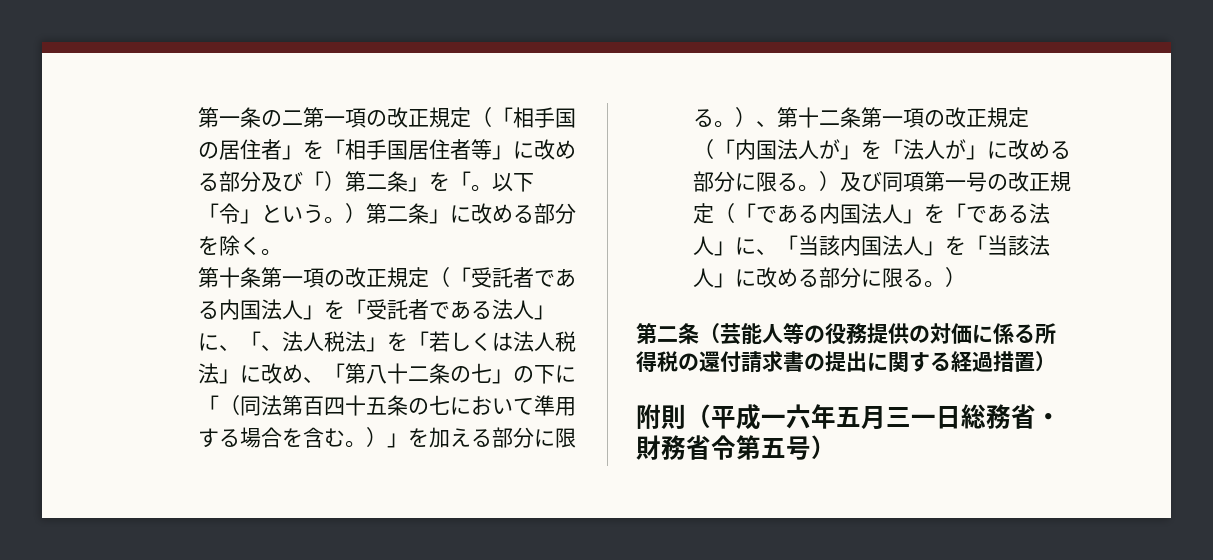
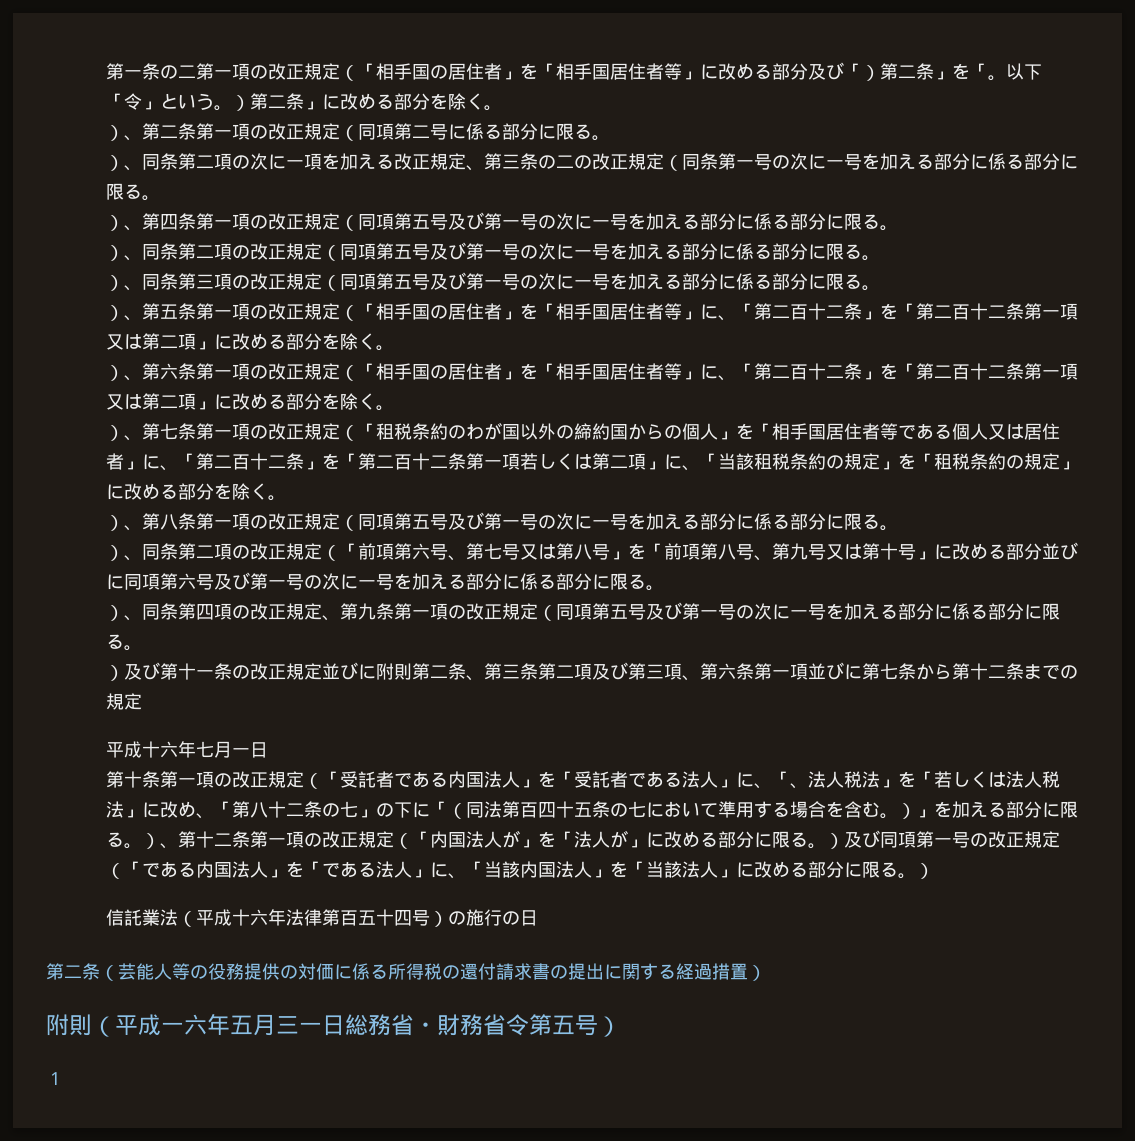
+ ）、第二条第一項の改正規定（同項第二号に係る部分に限る。
+ ）、同条第二項の次に一項を加える改正規定、第三条の二の改正規定（同条第一号の次に一号を加える部分に係る部分に限る。
+ ）、第四条第一項の改正規定（同項第五号及び第一号の次に一号を加える部分に係る部分に限る。
+ ）、同条第二項の改正規定（同項第五号及び第一号の次に一号を加える部分に係る部分に限る。
+ ）、同条第三項の改正規定（同項第五号及び第一号の次に一号を加える部分に係る部分に限る。
+ ）、第五条第一項の改正規定（「相手国の居住者」を「相手国居住者等」に、「第二百十二条」を「第二百十二条第一項又は第二項」に改める部分を除く。
+ ）、第六条第一項の改正規定（「相手国の居住者」を「相手国居住者等」に、「第二百十二条」を「第二百十二条第一項又は第二項」に改める部分を除く。
+ ）、第七条第一項の改正規定（「租税条約のわが国以外の締約国からの個人」を「相手国居住者等である個人又は居住者」に、「第二百十二条」を「第二百十二条第一項若しくは第二項」に、「当該租税条約の規定」を「租税条約の規定」に改める部分を除く。
+ ）、第八条第一項の改正規定（同項第五号及び第一号の次に一号を加える部分に係る部分に限る。
+ ）、同条第二項の改正規定（「前項第六号、第七号又は第八号」を「前項第八号、第九号又は第十号」に改める部分並びに同項第六号及び第一号の次に一号を加える部分に係る部分に限る。
+ ）、同条第四項の改正規定、第九条第一項の改正規定（同項第五号及び第一号の次に一号を加える部分に係る部分に限る。
+ ）及び第十一条の改正規定並びに附則第二条、第三条第二項及び第三項、第六条第一項並びに第七条から第十二条までの規定
+ 平成十六年七月一日
+ 信託業法（平成十六年法律第百五十四号）の施行の日
+ １

